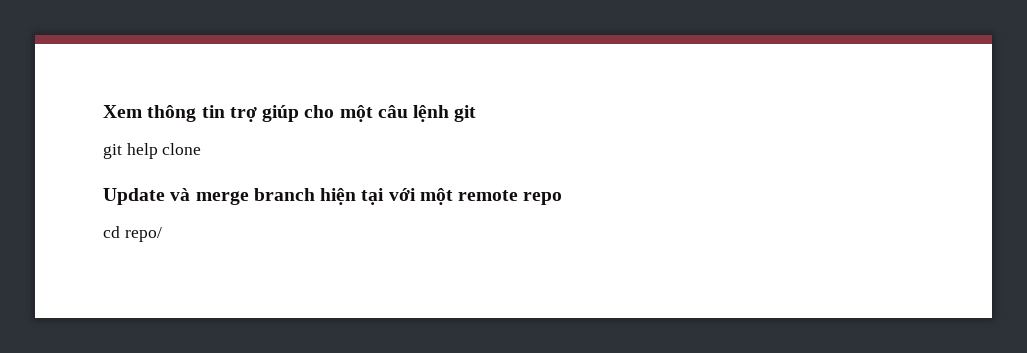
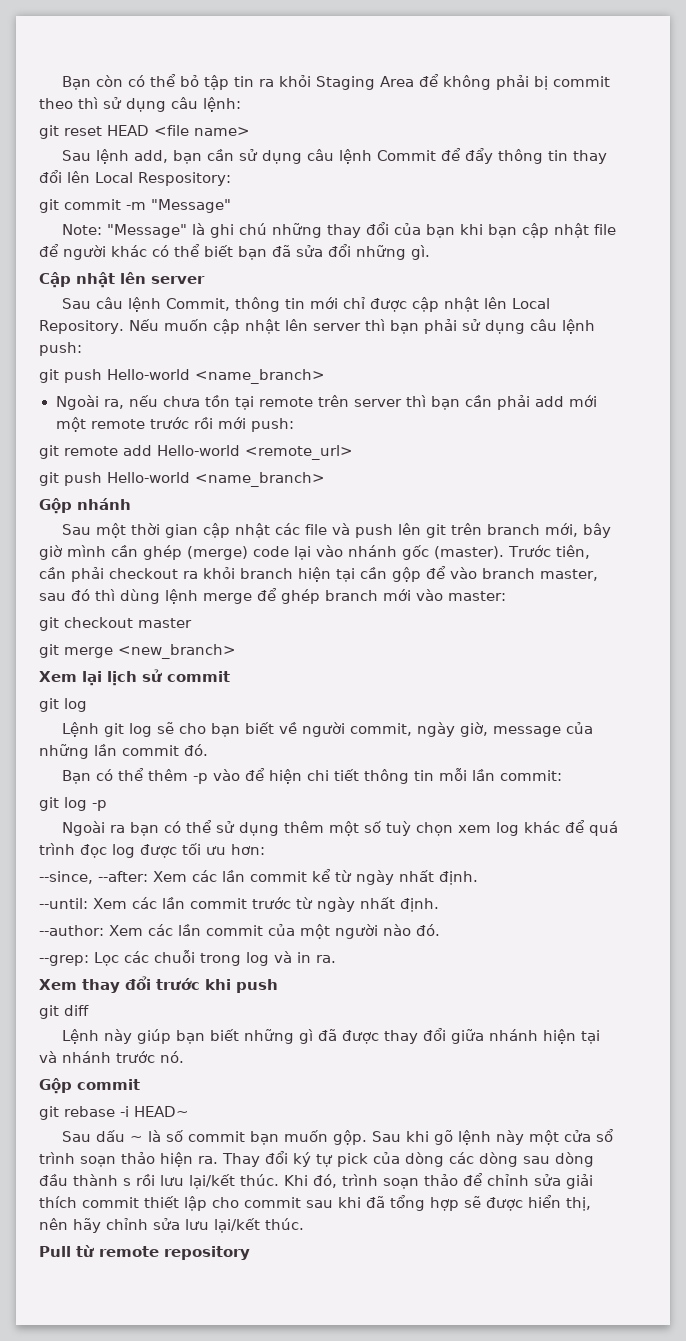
- Xem thông tin trợ giúp cho một câu lệnh git
- git help clone
- Update và merge branch hiện tại với một remote repo
- cd repo/
+ Bạn còn có thể bỏ tập tin ra khỏi Staging Area để không phải bị commit theo thì sử dụng câu lệnh:
+ git reset HEAD <file name>
+ Sau lệnh add, bạn cần sử dụng câu lệnh Commit để đẩy thông tin thay đổi lên Local Respository:
+ git commit -m "Message"
+ Note: "Message" là ghi chú những thay đổi của bạn khi bạn cập nhật file để người khác có thể biết bạn đã sửa đổi những gì.
+ Cập nhật lên server
+ Sau câu lệnh Commit, thông tin mới chỉ được cập nhật lên Local Repository. Nếu muốn cập nhật lên server thì bạn phải sử dụng câu lệnh push:
+ git push Hello-world <name_branch>
+ Ngoài ra, nếu chưa tồn tại remote trên server thì bạn cần phải add mới một remote trước rồi mới push:
+ git remote add Hello-world <remote_url>
+ git push Hello-world <name_branch>
+ Gộp nhánh
+ Sau một thời gian cập nhật các file và push lên git trên branch mới, bây giờ mình cần ghép (merge) code lại vào nhánh gốc (master). Trước tiên, cần phải checkout ra khỏi branch hiện tại cần gộp để vào branch master, sau đó thì dùng lệnh merge để ghép branch mới vào master:
+ git checkout master
+ git merge <new_branch>
+ Xem lại lịch sử commit
+ git log
+ Lệnh git log sẽ cho bạn biết về người commit, ngày giờ, message của những lần commit đó.
+ Bạn có thể thêm -p vào để hiện chi tiết thông tin mỗi lần commit:
+ git log -p
+ Ngoài ra bạn có thể sử dụng thêm một số tuỳ chọn xem log khác để quá trình đọc log được tối ưu hơn:
+ --since, --after: Xem các lần commit kể từ ngày nhất định.
+ --until: Xem các lần commit trước từ ngày nhất định.
+ --author: Xem các lần commit của một người nào đó.
+ --grep: Lọc các chuỗi trong log và in ra.
+ Xem thay đổi trước khi push
+ git diff
+ Lệnh này giúp bạn biết những gì đã được thay đổi giữa nhánh hiện tại và nhánh trước nó.
+ Gộp commit
+ git rebase -i HEAD~
+ Sau dấu ~ là số commit bạn muốn gộp. Sau khi gõ lệnh này một cửa sổ trình soạn thảo hiện ra. Thay đổi ký tự pick của dòng các dòng sau dòng đầu thành s rồi lưu lại/kết thúc. Khi đó, trình soạn thảo để chỉnh sửa giải thích commit thiết lập cho commit sau khi đã tổng hợp sẽ được hiển thị, nên hãy chỉnh sửa lưu lại/kết thúc.
+ Pull từ remote repository

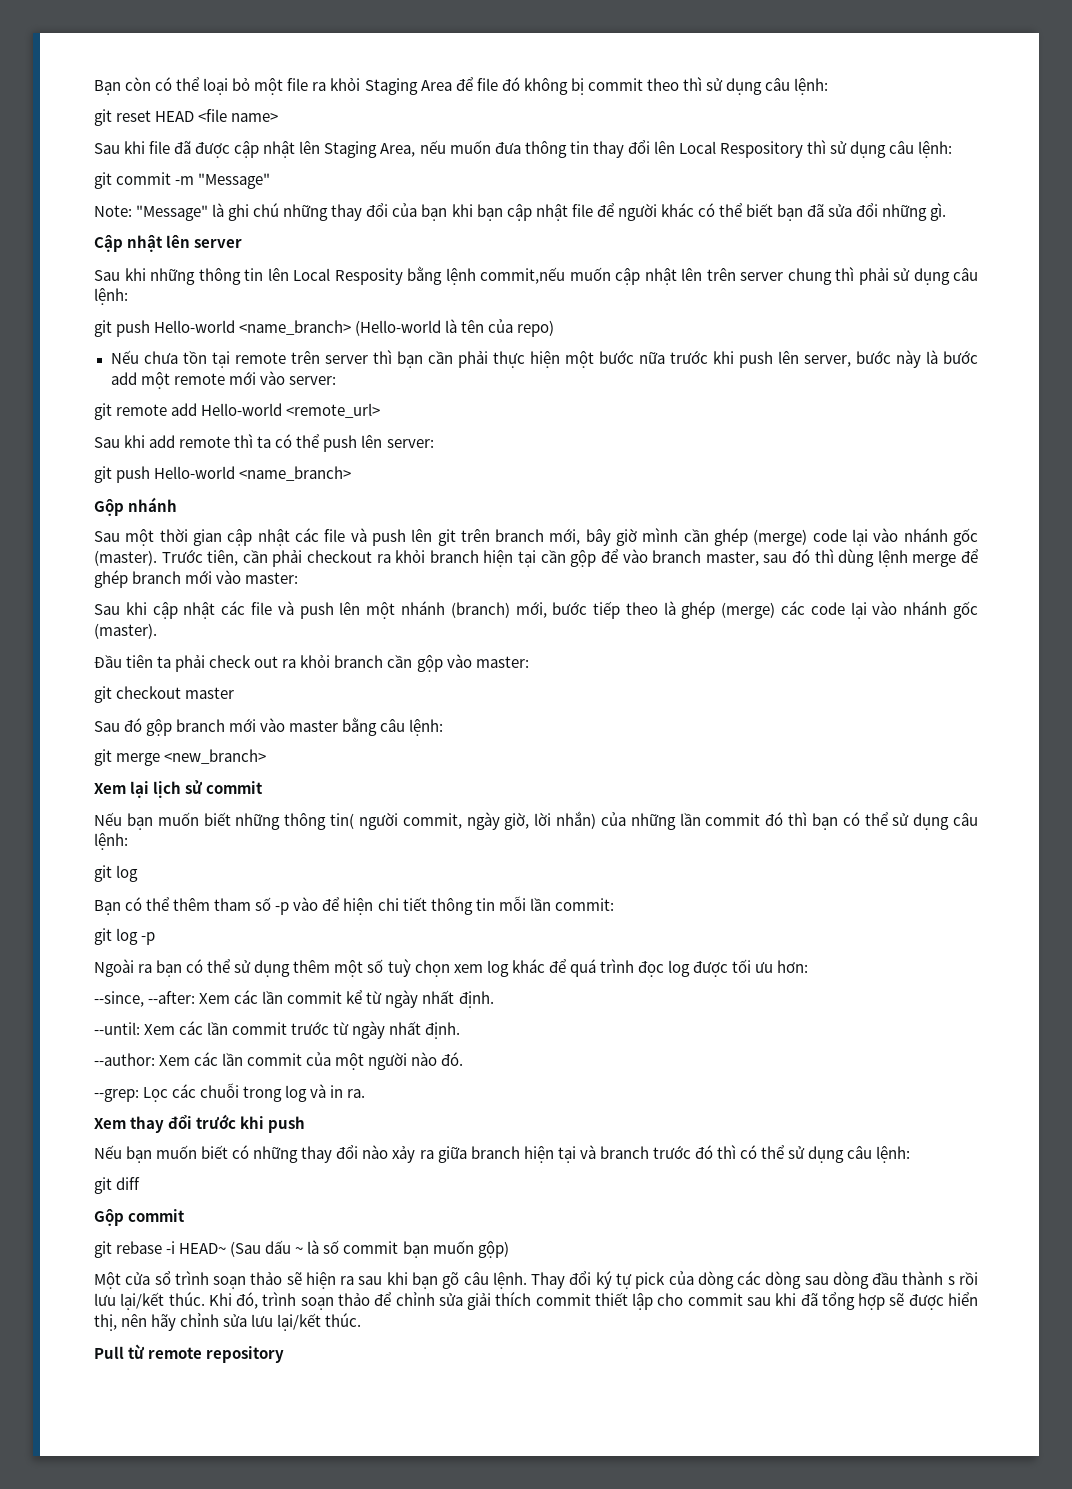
- Bạn còn có thể bỏ tập tin ra khỏi Staging Area để không phải bị commit theo thì sử dụng câu lệnh:
+ Bạn còn có thể loại bỏ một file ra khỏi Staging Area để file đó không bị commit theo thì sử dụng câu lệnh:
- Sau lệnh add, bạn cần sử dụng câu lệnh Commit để đẩy thông tin thay đổi lên Local Respository:
+ Sau khi file đã được cập nhật lên Staging Area, nếu muốn đưa thông tin thay đổi lên Local Respository thì sử dụng câu lệnh:
- Sau câu lệnh Commit, thông tin mới chỉ được cập nhật lên Local Repository. Nếu muốn cập nhật lên server thì bạn phải sử dụng câu lệnh push:
- git push Hello-world <name_branch>
- Ngoài ra, nếu chưa tồn tại remote trên server thì bạn cần phải add mới một remote trước rồi mới push:
+ Sau khi những thông tin lên Local Resposity bằng lệnh commit,nếu muốn cập nhật lên trên server chung thì phải sử dụng câu lệnh:
+ git push Hello-world <name_branch> (Hello-world là tên của repo)
+ Nếu chưa tồn tại remote trên server thì bạn cần phải thực hiện một bước nữa trước khi push lên server, bước này là bước add một remote mới vào server:
+ Sau khi add remote thì ta có thể push lên server:
+ Sau khi cập nhật các file và push lên một nhánh (branch) mới, bước tiếp theo là ghép (merge) các code lại vào nhánh gốc (master).
+ Đầu tiên ta phải check out ra khỏi branch cần gộp vào master:
  git checkout master
+ Sau đó gộp branch mới vào master bằng câu lệnh:
  Xem lại lịch sử commit
+ Nếu bạn muốn biết những thông tin( người commit, ngày giờ, lời nhắn) của những lần commit đó thì bạn có thể sử dụng câu lệnh:
  git log
- Lệnh git log sẽ cho bạn biết về người commit, ngày giờ, message của những lần commit đó.
- Bạn có thể thêm -p vào để hiện chi tiết thông tin mỗi lần commit:
+ Bạn có thể thêm tham số -p vào để hiện chi tiết thông tin mỗi lần commit:
+ Nếu bạn muốn biết có những thay đổi nào xảy ra giữa branch hiện tại và branch trước đó thì có thể sử dụng câu lệnh:
  git diff
- Lệnh này giúp bạn biết những gì đã được thay đổi giữa nhánh hiện tại và nhánh trước nó.
- git rebase -i HEAD~
- Sau dấu ~ là số commit bạn muốn gộp. Sau khi gõ lệnh này một cửa sổ trình soạn thảo hiện ra.
+ git rebase -i HEAD~ (Sau dấu ~ là số commit bạn muốn gộp)
+ Một cửa sổ trình soạn thảo sẽ hiện ra sau khi bạn gõ câu lệnh.

